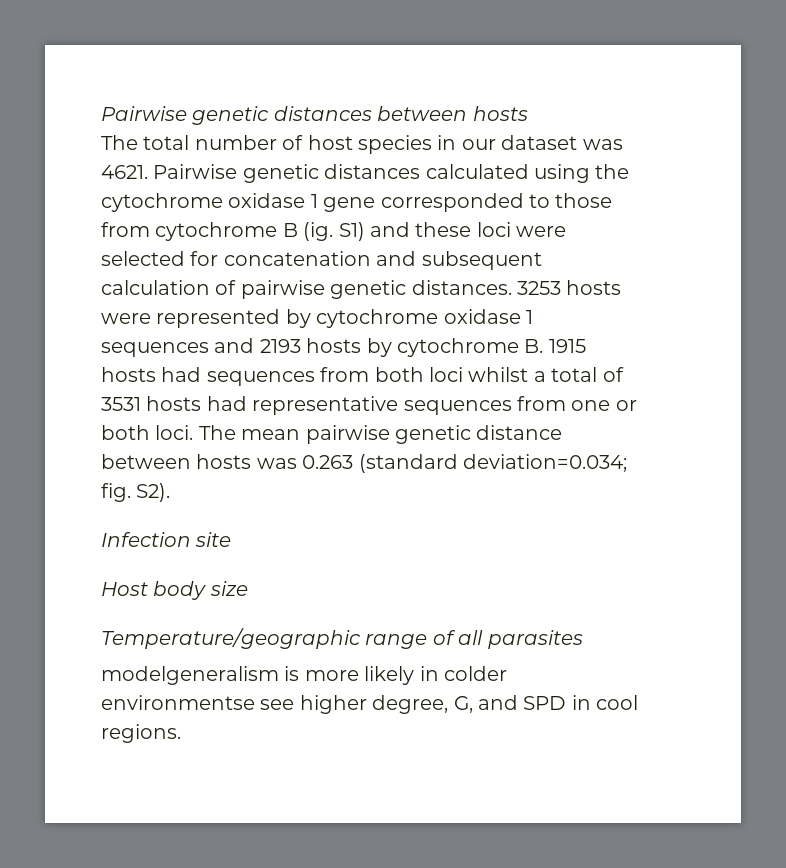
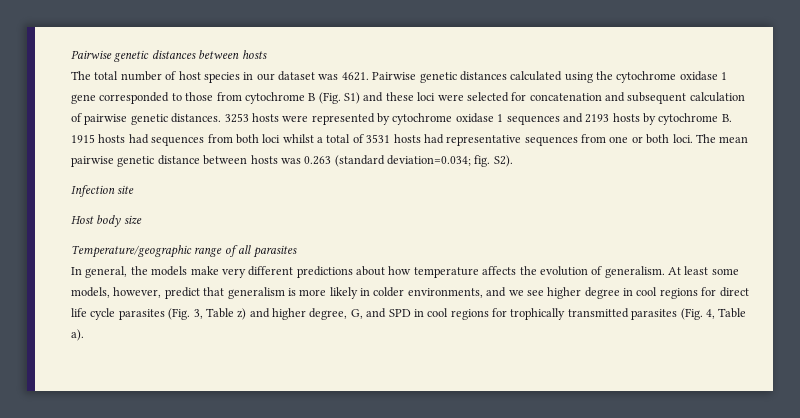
- Pairwise genetic distances calculated using the cytochrome oxidase 1 gene corresponded to those from cytochrome B (ig. S1) and these loci were selected for concatenation and subsequent calculation of pairwise genetic distances.
+ Pairwise genetic distances calculated using the cytochrome oxidase 1 gene corresponded to those from cytochrome B (Fig. S1) and these loci were selected for concatenation and subsequent calculation of pairwise genetic distances.
- modelgeneralism is more likely in colder environmentse see higher degree, G, and SPD in cool regions.
+ In general, the models make very different predictions about how temperature affects the evolution of generalism. At least some models, however, predict that generalism is more likely in colder environments, and we see higher degree in cool regions for direct life cycle parasites (Fig. 3, Table z) and higher degree, G, and SPD in cool regions for trophically transmitted parasites (Fig. 4, Table a).

